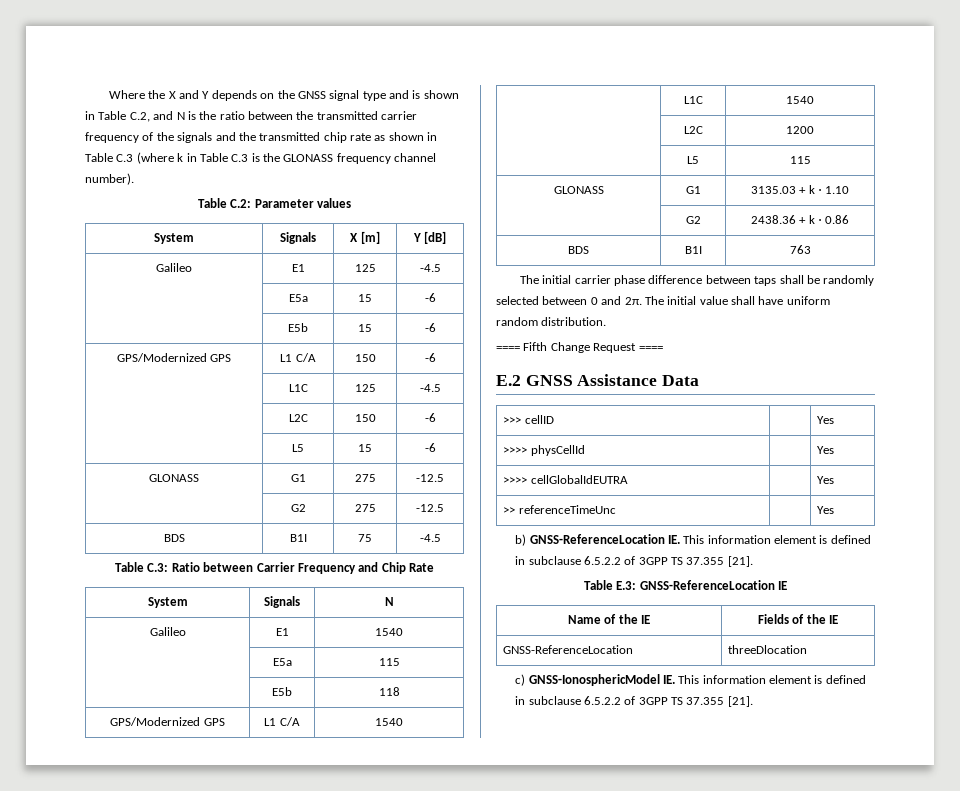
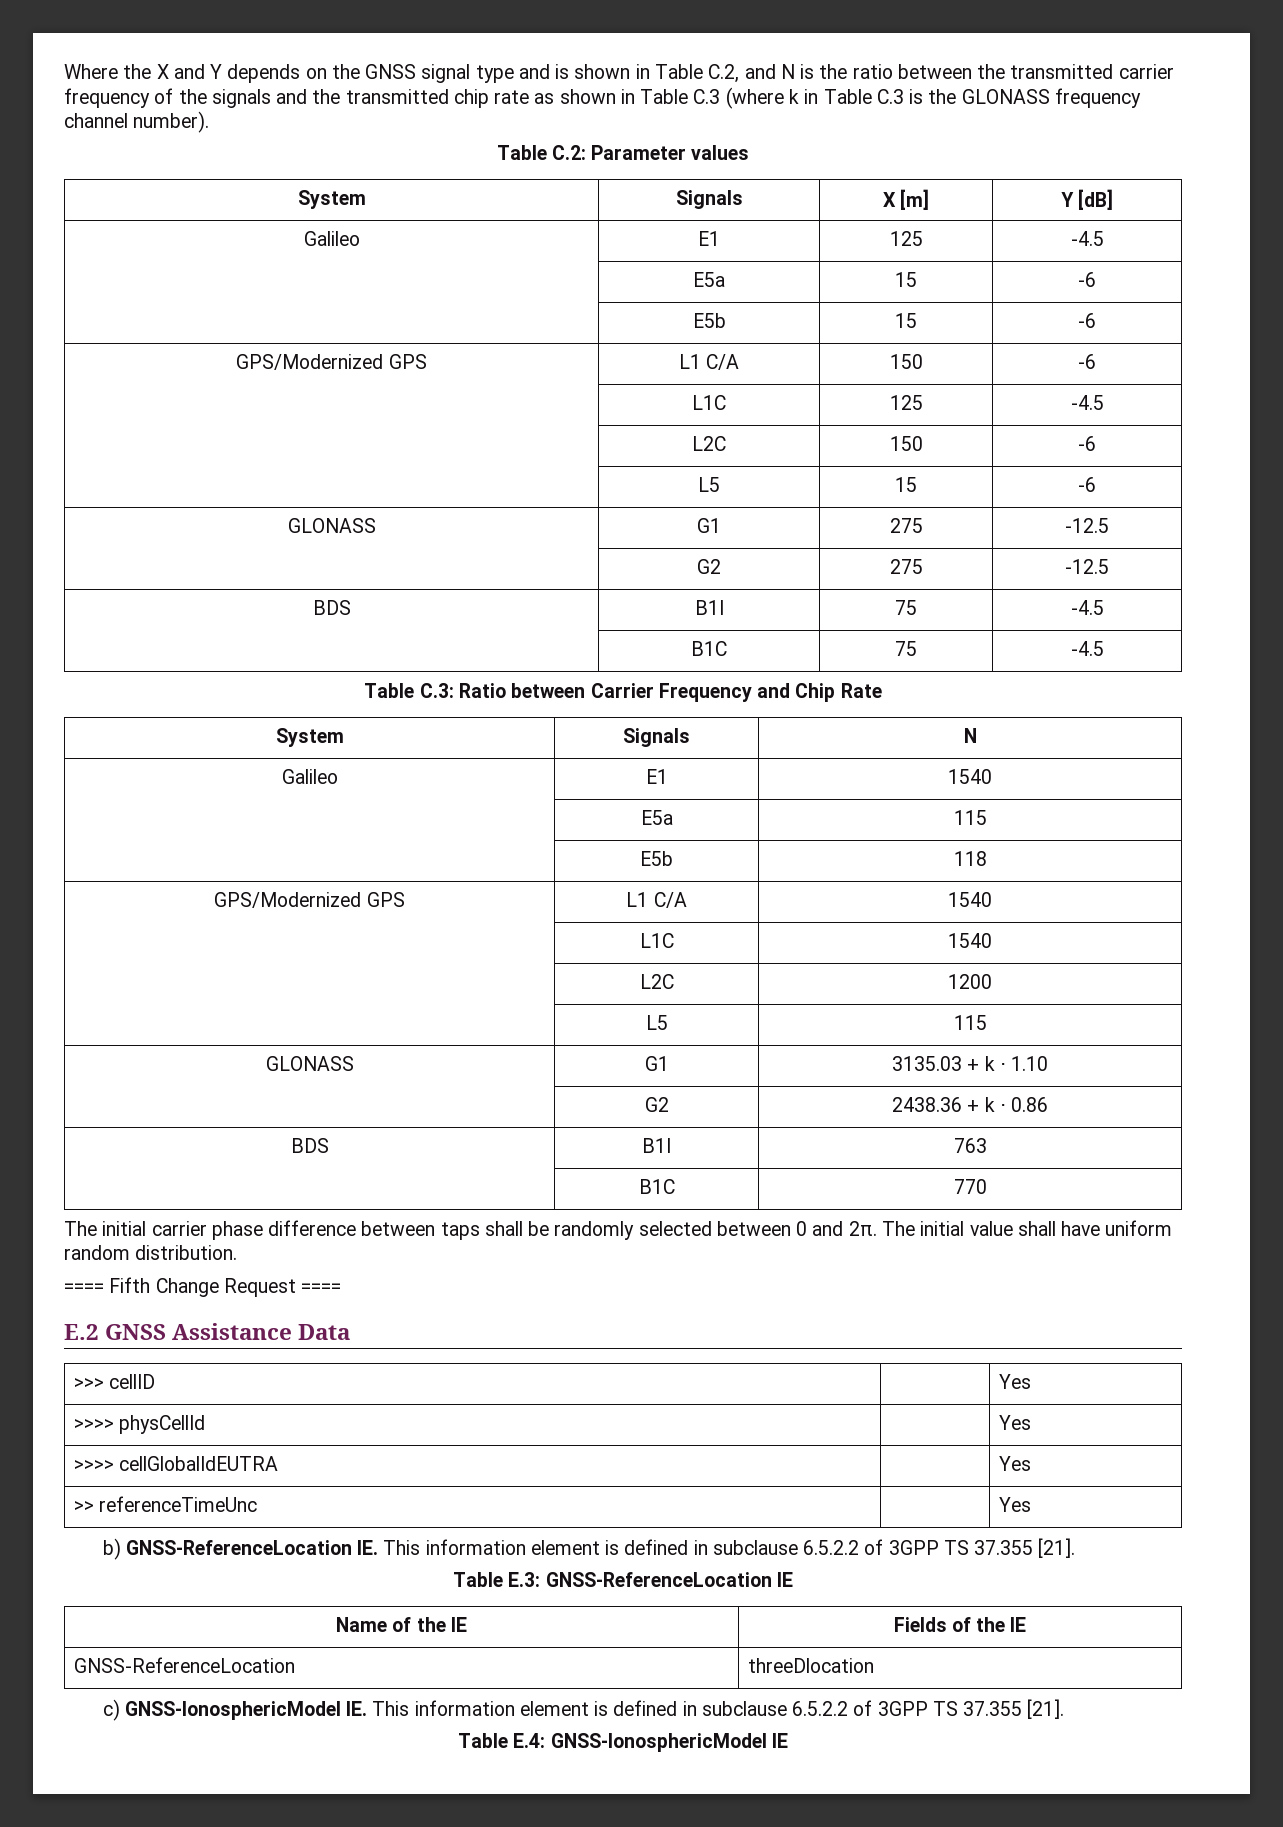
+ | B1C | 75 | -4.5
+ | B1C | 770
+ Table E.4: GNSS-IonosphericModel IE

